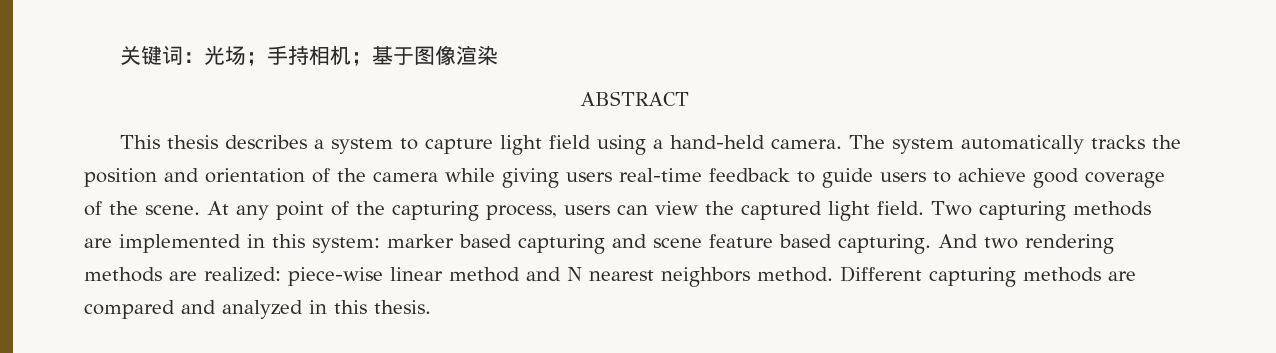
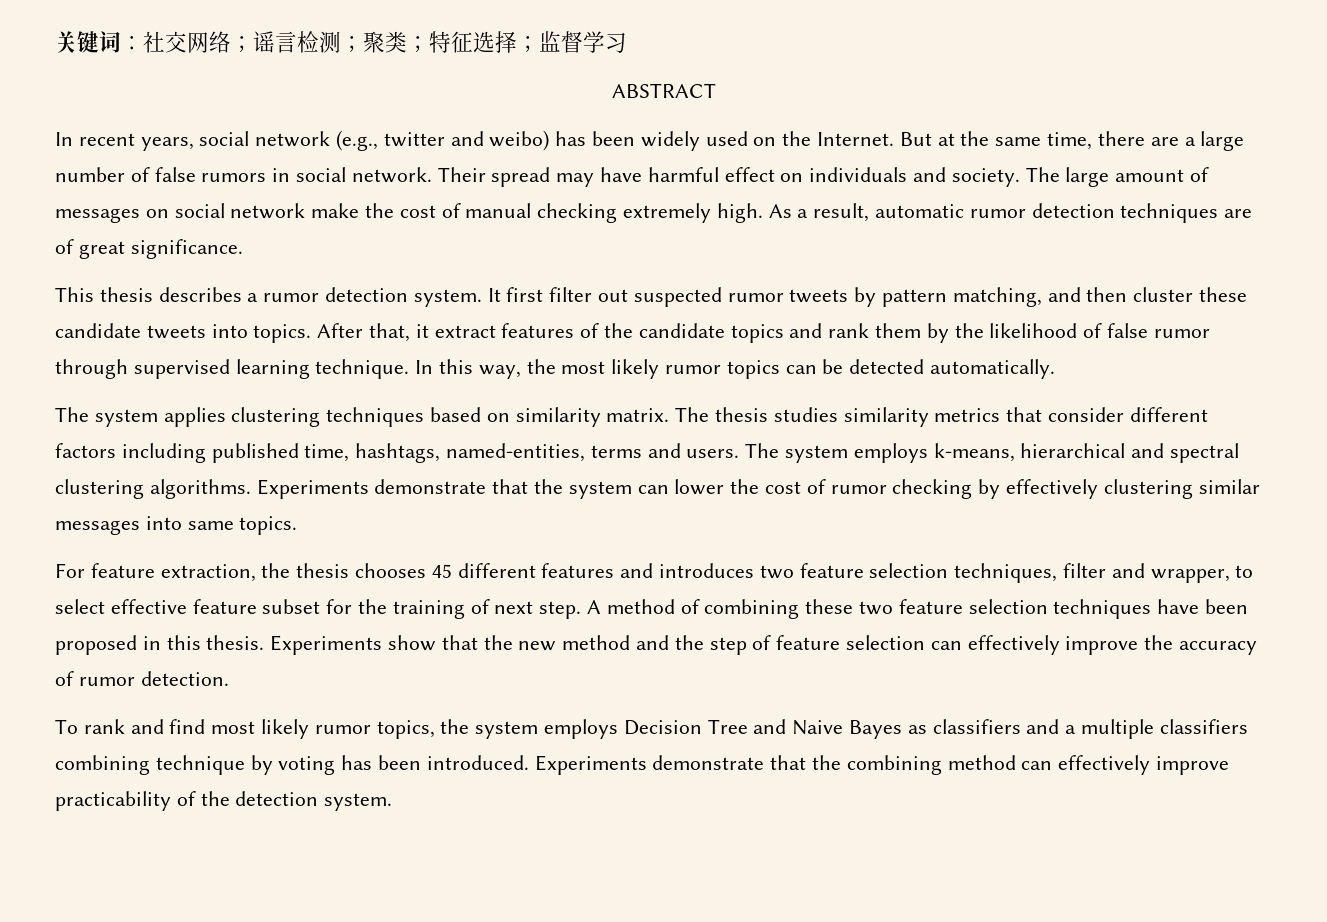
- 关键词：光场；手持相机；基于图像渲染
+ 关键词：社交网络；谣言检测；聚类；特征选择；监督学习
  ABSTRACT
- This thesis describes a system to capture light field using a hand-held camera. The system automatically tracks the position and orientation of the camera while giving users real-time feedback to guide users to achieve good coverage of the scene. At any point of the capturing process, users can view the captured light field. Two capturing methods are implemented in this system: marker based capturing and scene feature based capturing. And two rendering methods are realized: piece-wise linear method and N nearest neighbors method. Different capturing methods are compared and analyzed in this thesis.
+ In recent years, social network (e.g., twitter and weibo) has been widely used on the Internet. But at the same time, there are a large number of false rumors in social network. Their spread may have harmful effect on individuals and society. The large amount of messages on social network make the cost of manual checking extremely high. As a result, automatic rumor detection techniques are of great significance.
+ This thesis describes a rumor detection system. It first filter out suspected rumor tweets by pattern matching, and then cluster these candidate tweets into topics. After that, it extract features of the candidate topics and rank them by the likelihood of false rumor through supervised learning technique. In this way, the most likely rumor topics can be detected automatically.
+ The system applies clustering techniques based on similarity matrix. The thesis studies similarity metrics that consider different factors including published time, hashtags, named-entities, terms and users. The system employs k-means, hierarchical and spectral clustering algorithms. Experiments demonstrate that the system can lower the cost of rumor checking by effectively clustering similar messages into same topics.
+ For feature extraction, the thesis chooses 45 different features and introduces two feature selection techniques, filter and wrapper, to select effective feature subset for the training of next step. A method of combining these two feature selection techniques have been proposed in this thesis. Experiments show that the new method and the step of feature selection can effectively improve the accuracy of rumor detection.
+ To rank and find most likely rumor topics, the system employs Decision Tree and Naive Bayes as classifiers and a multiple classifiers combining technique by voting has been introduced. Experiments demonstrate that the combining method can effectively improve practicability of the detection system.

